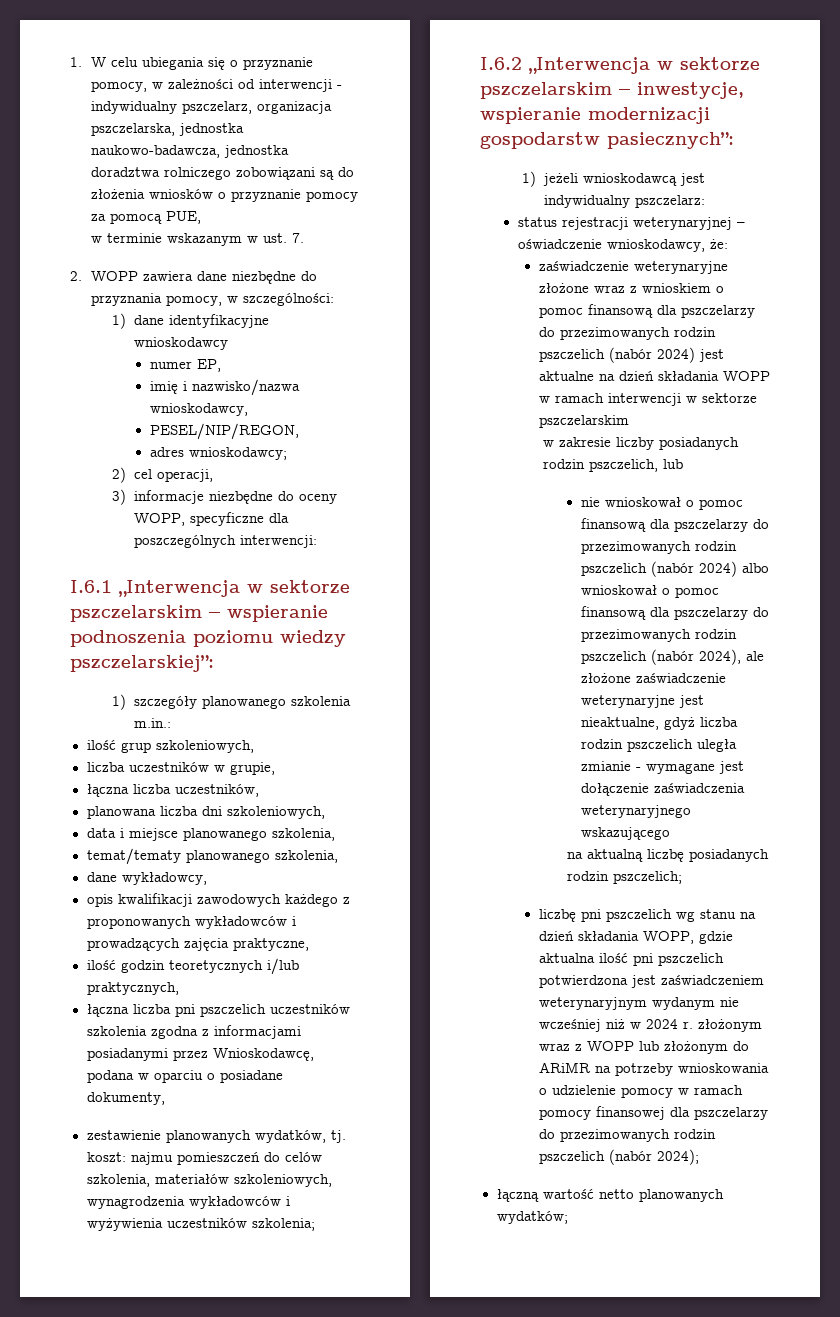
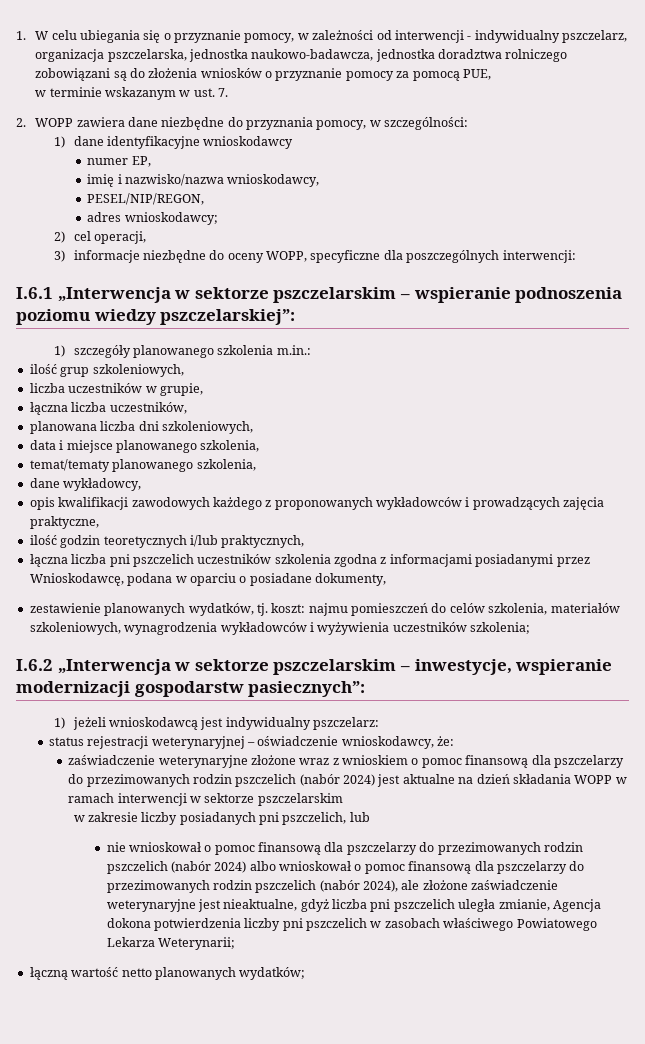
- w zakresie liczby posiadanych rodzin pszczelich, lub
+ w zakresie liczby posiadanych pni pszczelich, lub
- nie wnioskował o pomoc finansową dla pszczelarzy do przezimowanych rodzin pszczelich (nabór 2024) albo wnioskował o pomoc finansową dla pszczelarzy do przezimowanych rodzin pszczelich (nabór 2024), ale złożone zaświadczenie weterynaryjne jest nieaktualne, gdyż liczba rodzin pszczelich uległa zmianie - wymagane jest dołączenie zaświadczenia weterynaryjnego wskazującego
- na aktualną liczbę posiadanych rodzin pszczelich;
- liczbę pni pszczelich wg stanu na dzień składania WOPP, gdzie aktualna ilość pni pszczelich potwierdzona jest zaświadczeniem weterynaryjnym wydanym nie wcześniej niż w 2024 r. złożonym wraz z WOPP lub złożonym do ARiMR na potrzeby wnioskowania o udzielenie pomocy w ramach pomocy finansowej dla pszczelarzy do przezimowanych rodzin pszczelich (nabór 2024);
+ nie wnioskował o pomoc finansową dla pszczelarzy do przezimowanych rodzin pszczelich (nabór 2024) albo wnioskował o pomoc finansową dla pszczelarzy do przezimowanych rodzin pszczelich (nabór 2024), ale złożone zaświadczenie weterynaryjne jest nieaktualne, gdyż liczba pni pszczelich uległa zmianie, Agencja dokona potwierdzenia liczby pni pszczelich w zasobach właściwego Powiatowego Lekarza Weterynarii;

